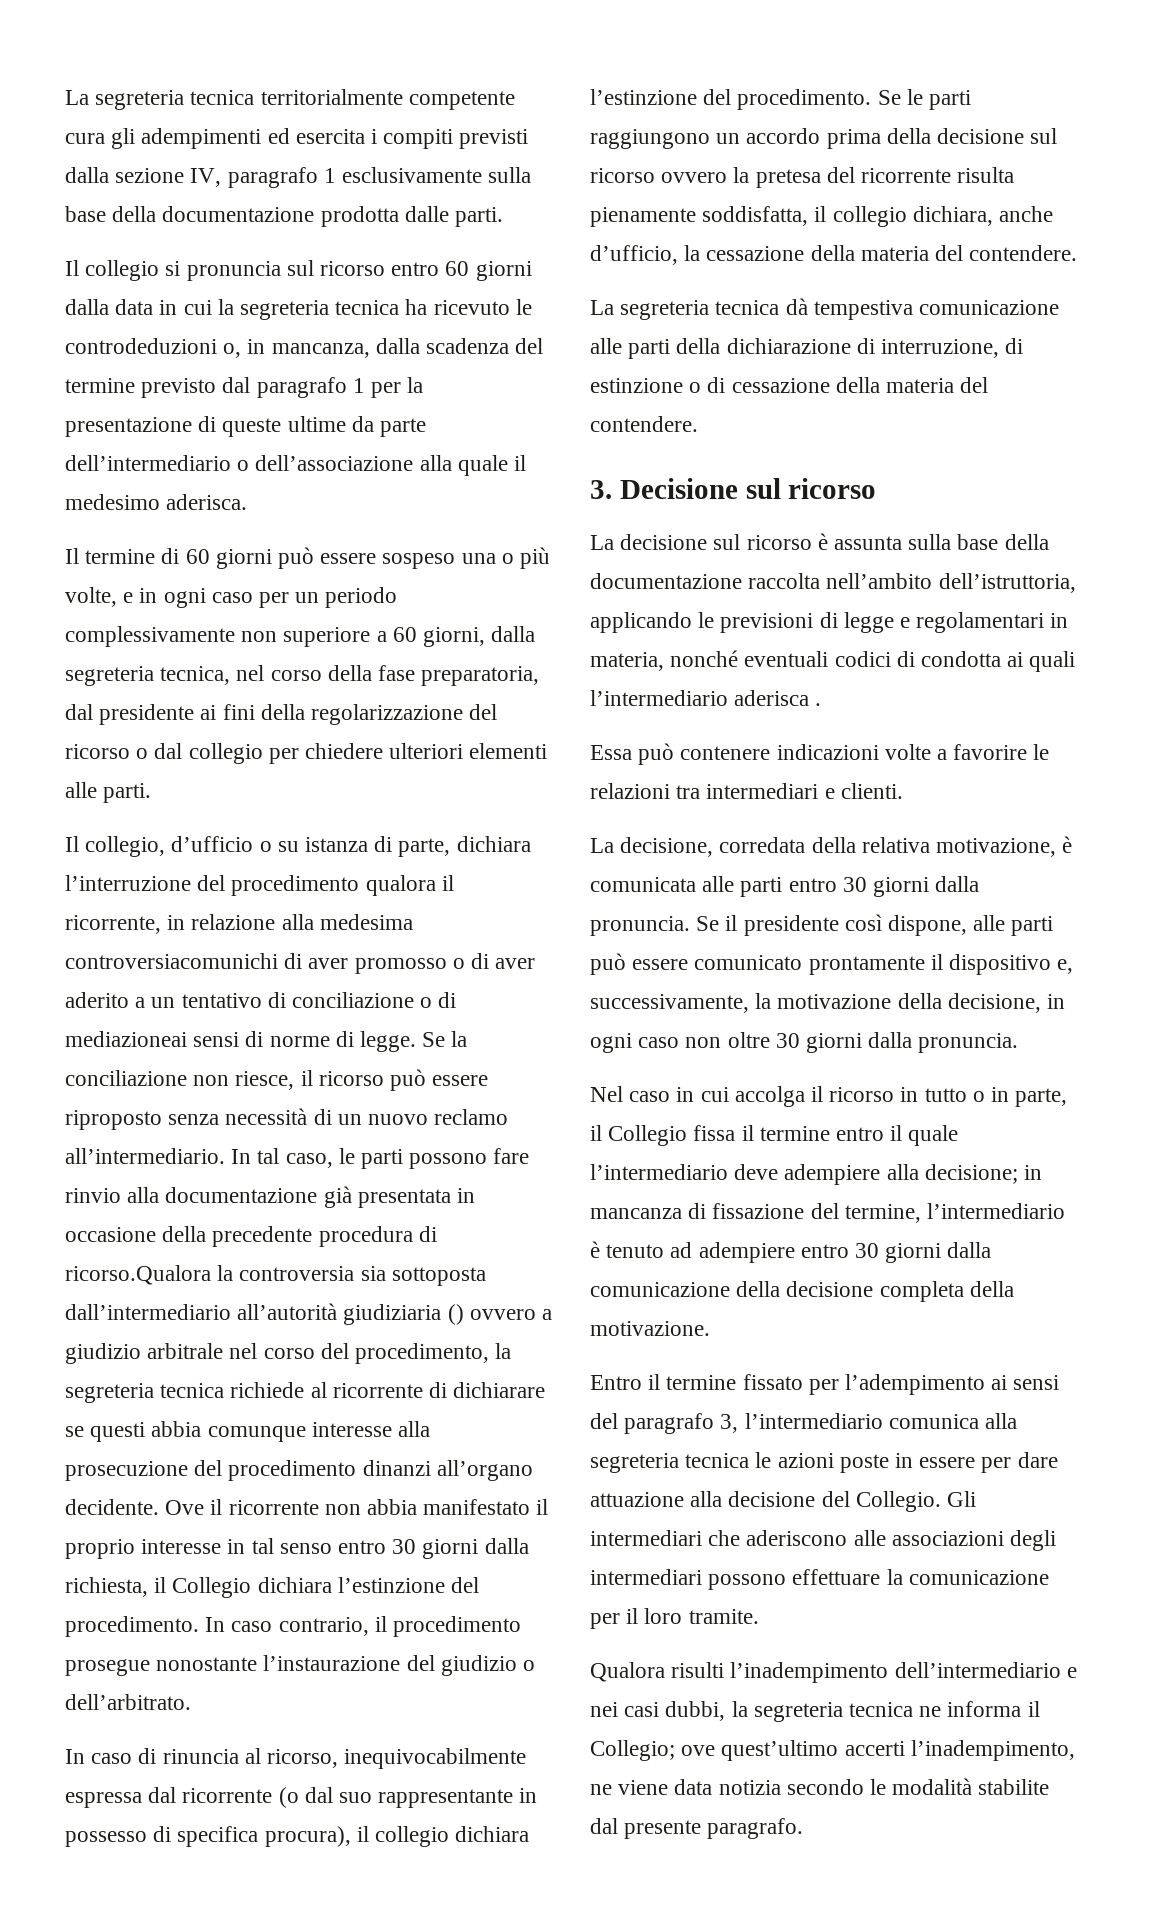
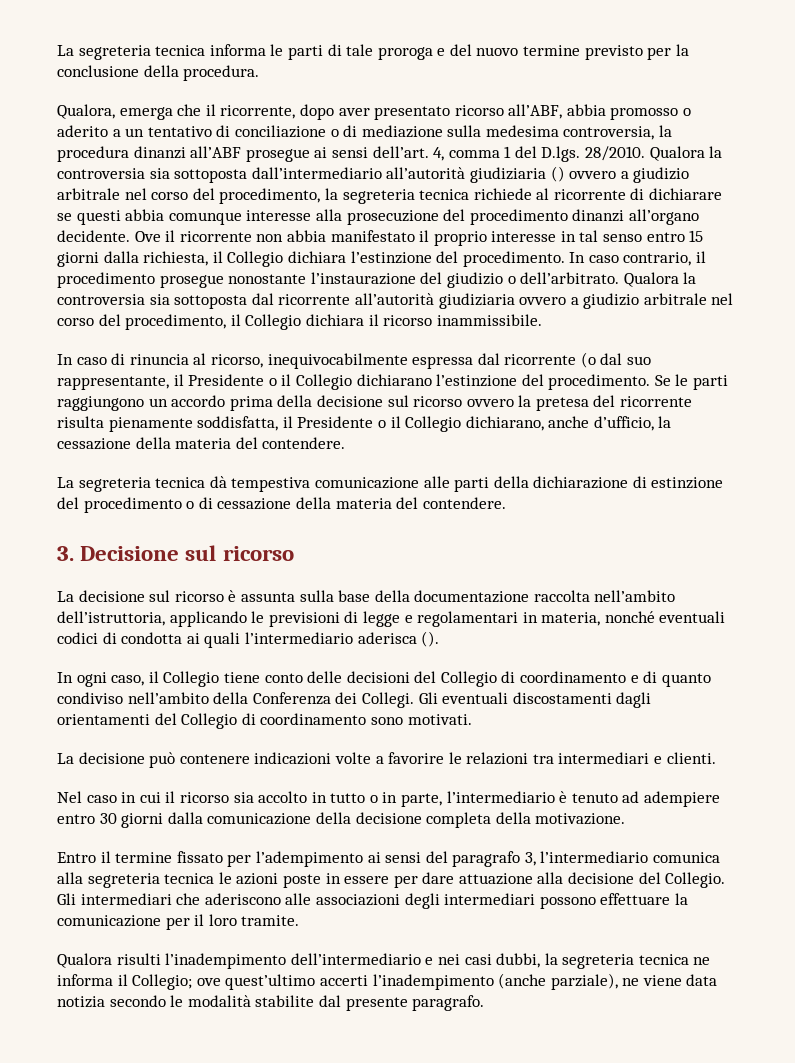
- La segreteria tecnica territorialmente competente cura gli adempimenti ed esercita i compiti previsti dalla sezione IV, paragrafo 1 esclusivamente sulla base della documentazione prodotta dalle parti.
- Il collegio si pronuncia sul ricorso entro 60 giorni dalla data in cui la segreteria tecnica ha ricevuto le controdeduzioni o, in mancanza, dalla scadenza del termine previsto dal paragrafo 1 per la presentazione di queste ultime da parte dell’intermediario o dell’associazione alla quale il medesimo aderisca.
- Il termine di 60 giorni può essere sospeso una o più volte, e in ogni caso per un periodo complessivamente non superiore a 60 giorni, dalla segreteria tecnica, nel corso della fase preparatoria, dal presidente ai fini della regolarizzazione del ricorso o dal collegio per chiedere ulteriori elementi alle parti.
- Il collegio, d’ufficio o su istanza di parte, dichiara l’interruzione del procedimento qualora il ricorrente, in relazione alla medesima controversiacomunichi di aver promosso o di aver aderito a un tentativo di conciliazione o di mediazioneai sensi di norme di legge. Se la conciliazione non riesce, il ricorso può essere riproposto senza necessità di un nuovo reclamo all’intermediario. In tal caso, le parti possono fare rinvio alla documentazione già presentata in occasione della precedente procedura di ricorso.Qualora la controversia sia sottoposta dall’intermediario all’autorità giudiziaria () ovvero a giudizio arbitrale nel corso del procedimento, la segreteria tecnica richiede al ricorrente di dichiarare se questi abbia comunque interesse alla prosecuzione del procedimento dinanzi all’organo decidente.
+ La segreteria tecnica informa le parti di tale proroga e del nuovo termine previsto per la conclusione della procedura.
+ Qualora, emerga che il ricorrente, dopo aver presentato ricorso all’ABF, abbia promosso o aderito a un tentativo di conciliazione o di mediazione sulla medesima controversia, la procedura dinanzi all’ABF prosegue ai sensi dell’art. 4, comma 1 del D.lgs. 28/2010. Qualora la controversia sia sottoposta dall’intermediario all’autorità giudiziaria () ovvero a giudizio arbitrale nel corso del procedimento, la segreteria tecnica richiede al ricorrente di dichiarare se questi abbia comunque interesse alla prosecuzione del procedimento dinanzi all’organo decidente.
- Ove il ricorrente non abbia manifestato il proprio interesse in tal senso entro 30 giorni dalla richiesta, il Collegio dichiara l’estinzione del procedimento.
+ Ove il ricorrente non abbia manifestato il proprio interesse in tal senso entro 15 giorni dalla richiesta, il Collegio dichiara l’estinzione del procedimento.
+ Qualora la controversia sia sottoposta dal ricorrente all’autorità giudiziaria ovvero a giudizio arbitrale nel corso del procedimento, il Collegio dichiara il ricorso inammissibile.
- In caso di rinuncia al ricorso, inequivocabilmente espressa dal ricorrente (o dal suo rappresentante in possesso di specifica procura), il collegio dichiara l’estinzione del procedimento.
+ In caso di rinuncia al ricorso, inequivocabilmente espressa dal ricorrente (o dal suo rappresentante, il Presidente o il Collegio dichiarano l’estinzione del procedimento.
- Se le parti raggiungono un accordo prima della decisione sul ricorso ovvero la pretesa del ricorrente risulta pienamente soddisfatta, il collegio dichiara, anche d’ufficio, la cessazione della materia del contendere.
+ Se le parti raggiungono un accordo prima della decisione sul ricorso ovvero la pretesa del ricorrente risulta pienamente soddisfatta, il Presidente o il Collegio dichiarano, anche d’ufficio, la cessazione della materia del contendere.
- La segreteria tecnica dà tempestiva comunicazione alle parti della dichiarazione di interruzione, di estinzione o di cessazione della materia del contendere.
+ La segreteria tecnica dà tempestiva comunicazione alle parti della dichiarazione di estinzione del procedimento o di cessazione della materia del contendere.
- La decisione sul ricorso è assunta sulla base della documentazione raccolta nell’ambito dell’istruttoria, applicando le previsioni di legge e regolamentari in materia, nonché eventuali codici di condotta ai quali l’intermediario aderisca .
- Essa può contenere indicazioni volte a favorire le relazioni tra intermediari e clienti.
+ La decisione sul ricorso è assunta sulla base della documentazione raccolta nell’ambito dell’istruttoria, applicando le previsioni di legge e regolamentari in materia, nonché eventuali codici di condotta ai quali l’intermediario aderisca ().
+ In ogni caso, il Collegio tiene conto delle decisioni del Collegio di coordinamento e di quanto condiviso nell’ambito della Conferenza dei Collegi. Gli eventuali discostamenti dagli orientamenti del Collegio di coordinamento sono motivati.
+ La decisione può contenere indicazioni volte a favorire le relazioni tra intermediari e clienti.
- La decisione, corredata della relativa motivazione, è comunicata alle parti entro 30 giorni dalla pronuncia. Se il presidente così dispone, alle parti può essere comunicato prontamente il dispositivo e, successivamente, la motivazione della decisione, in ogni caso non oltre 30 giorni dalla pronuncia.
- Nel caso in cui accolga il ricorso in tutto o in parte, il Collegio fissa il termine entro il quale l’intermediario deve adempiere alla decisione; in mancanza di fissazione del termine, l’intermediario è tenuto ad adempiere entro 30 giorni dalla comunicazione della decisione completa della motivazione.
+ Nel caso in cui il ricorso sia accolto in tutto o in parte, l’intermediario è tenuto ad adempiere entro 30 giorni dalla comunicazione della decisione completa della motivazione.
- Qualora risulti l’inadempimento dell’intermediario e nei casi dubbi, la segreteria tecnica ne informa il Collegio; ove quest’ultimo accerti l’inadempimento, ne viene data notizia secondo le modalità stabilite dal presente paragrafo.
+ Qualora risulti l’inadempimento dell’intermediario e nei casi dubbi, la segreteria tecnica ne informa il Collegio; ove quest’ultimo accerti l’inadempimento (anche parziale), ne viene data notizia secondo le modalità stabilite dal presente paragrafo.

